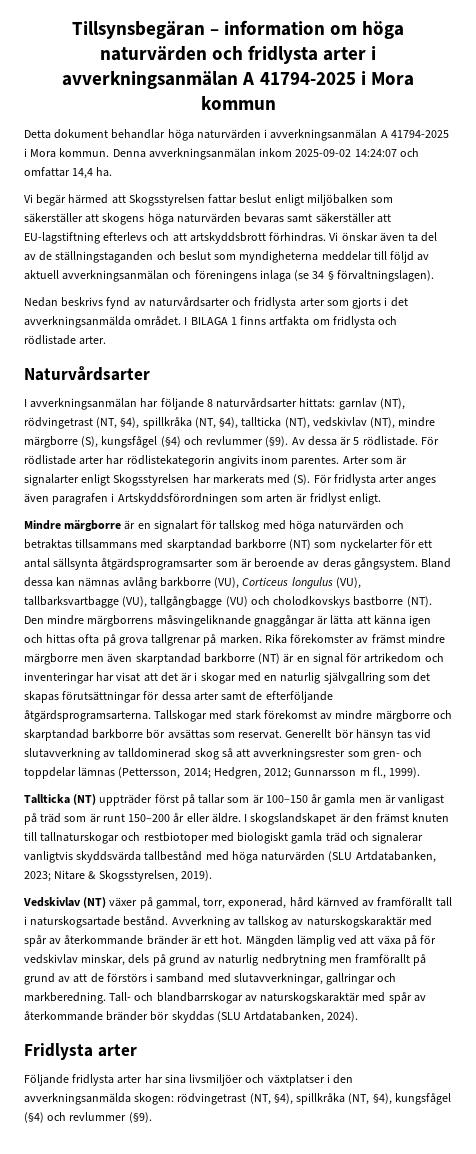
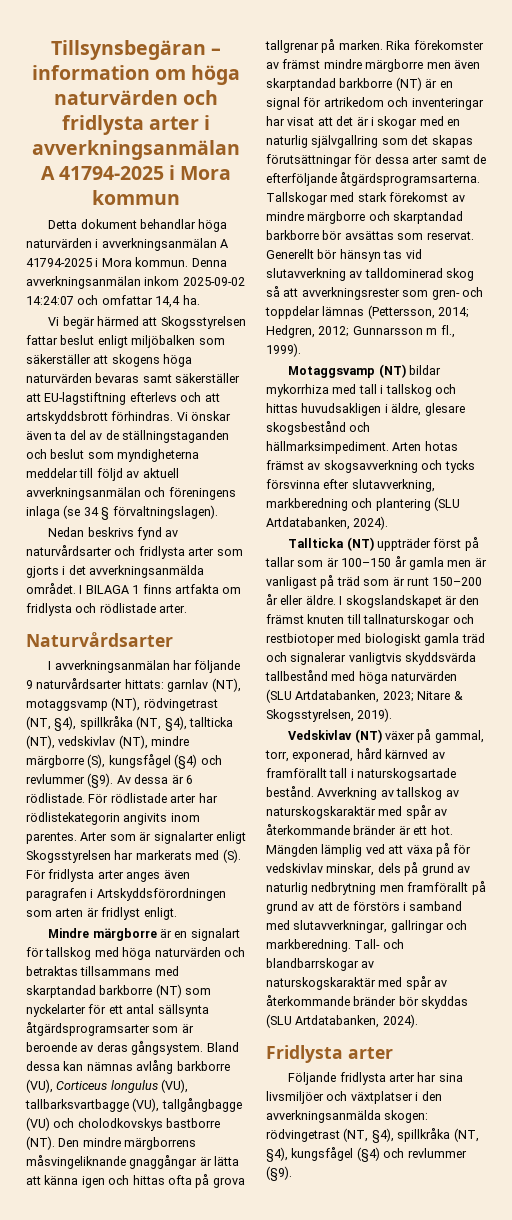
- I avverkningsanmälan har följande 8 naturvårdsarter hittats: garnlav (NT), rödvingetrast (NT, §4), spillkråka (NT, §4), tallticka (NT), vedskivlav (NT), mindre märgborre (S), kungsfågel (§4) och revlummer (§9).
+ I avverkningsanmälan har följande 9 naturvårdsarter hittats: garnlav (NT), motaggsvamp (NT), rödvingetrast (NT, §4), spillkråka (NT, §4), tallticka (NT), vedskivlav (NT), mindre märgborre (S), kungsfågel (§4) och revlummer (§9).
- Av dessa är 5 rödlistade.
+ Av dessa är 6 rödlistade.
+ Motaggsvamp (NT) bildar mykorrhiza med tall i tallskog och hittas huvudsakligen i äldre, glesare skogsbestånd och hällmarksimpediment. Arten hotas främst av skogsavverkning och tycks försvinna efter slutavverkning, markberedning och plantering (SLU Artdatabanken, 2024).

